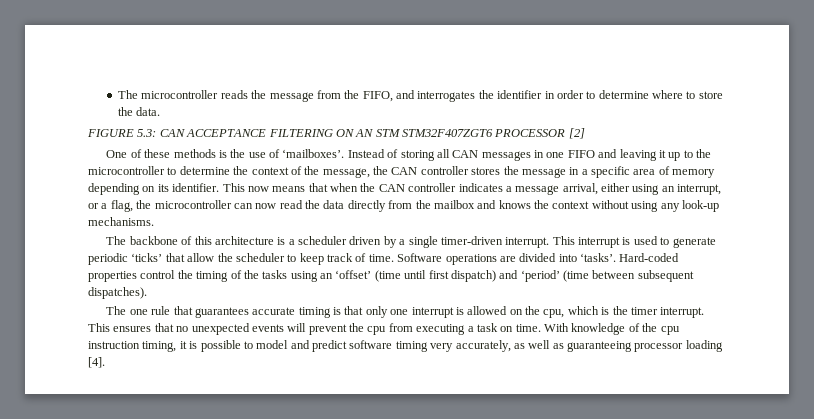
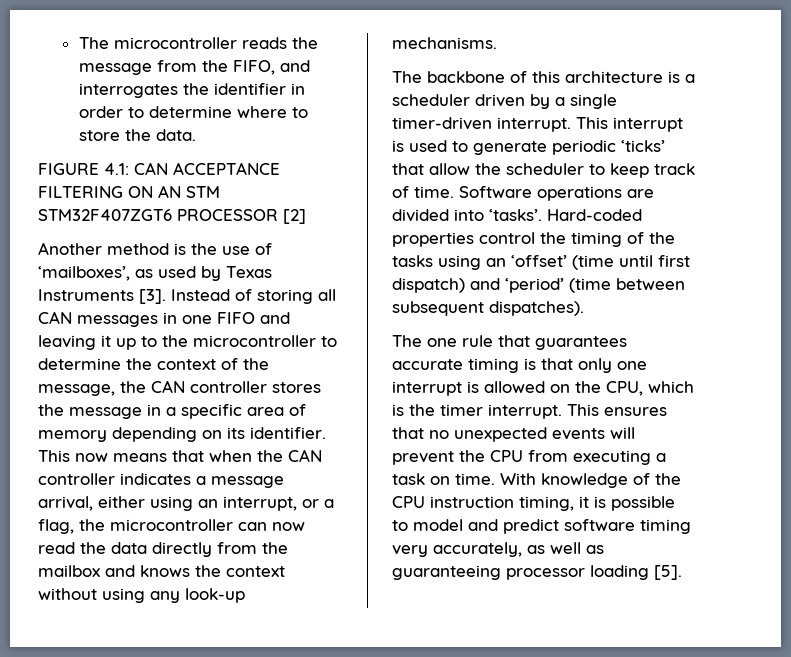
- FIGURE 5.3: CAN ACCEPTANCE FILTERING ON AN STM STM32F407ZGT6 PROCESSOR [2]
+ FIGURE 4.1: CAN ACCEPTANCE FILTERING ON AN STM STM32F407ZGT6 PROCESSOR [2]
- One of these methods is the use of ‘mailboxes’.
+ Another method is the use of ‘mailboxes’, as used by Texas Instruments [3].
- The one rule that guarantees accurate timing is that only one interrupt is allowed on the cpu, which is the timer interrupt.
+ The one rule that guarantees accurate timing is that only one interrupt is allowed on the CPU, which is the timer interrupt.
- This ensures that no unexpected events will prevent the cpu from executing a task on time.
+ This ensures that no unexpected events will prevent the CPU from executing a task on time.
- With knowledge of the cpu instruction timing, it is possible to model and predict software timing very accurately, as well as guaranteeing processor loading [4].
+ With knowledge of the CPU instruction timing, it is possible to model and predict software timing very accurately, as well as guaranteeing processor loading [5].

